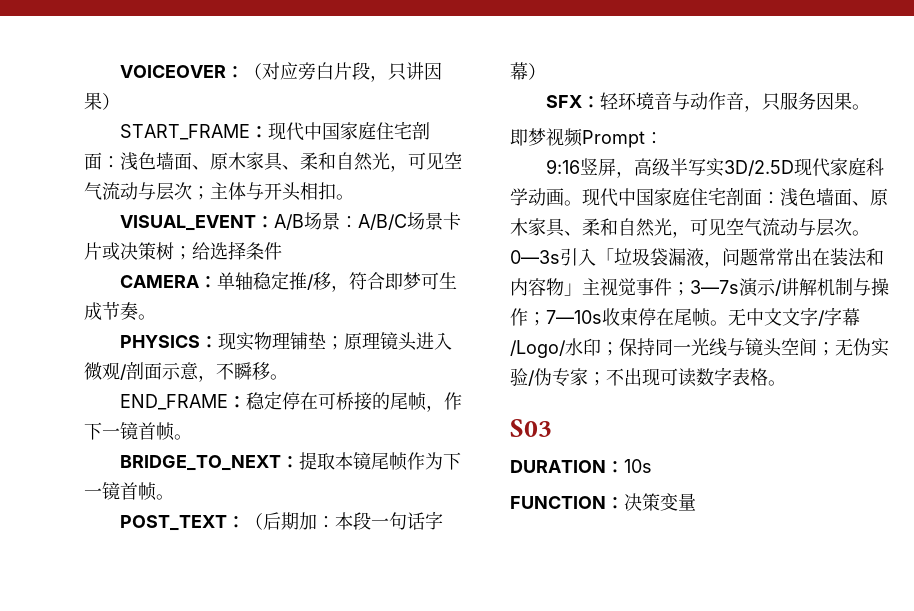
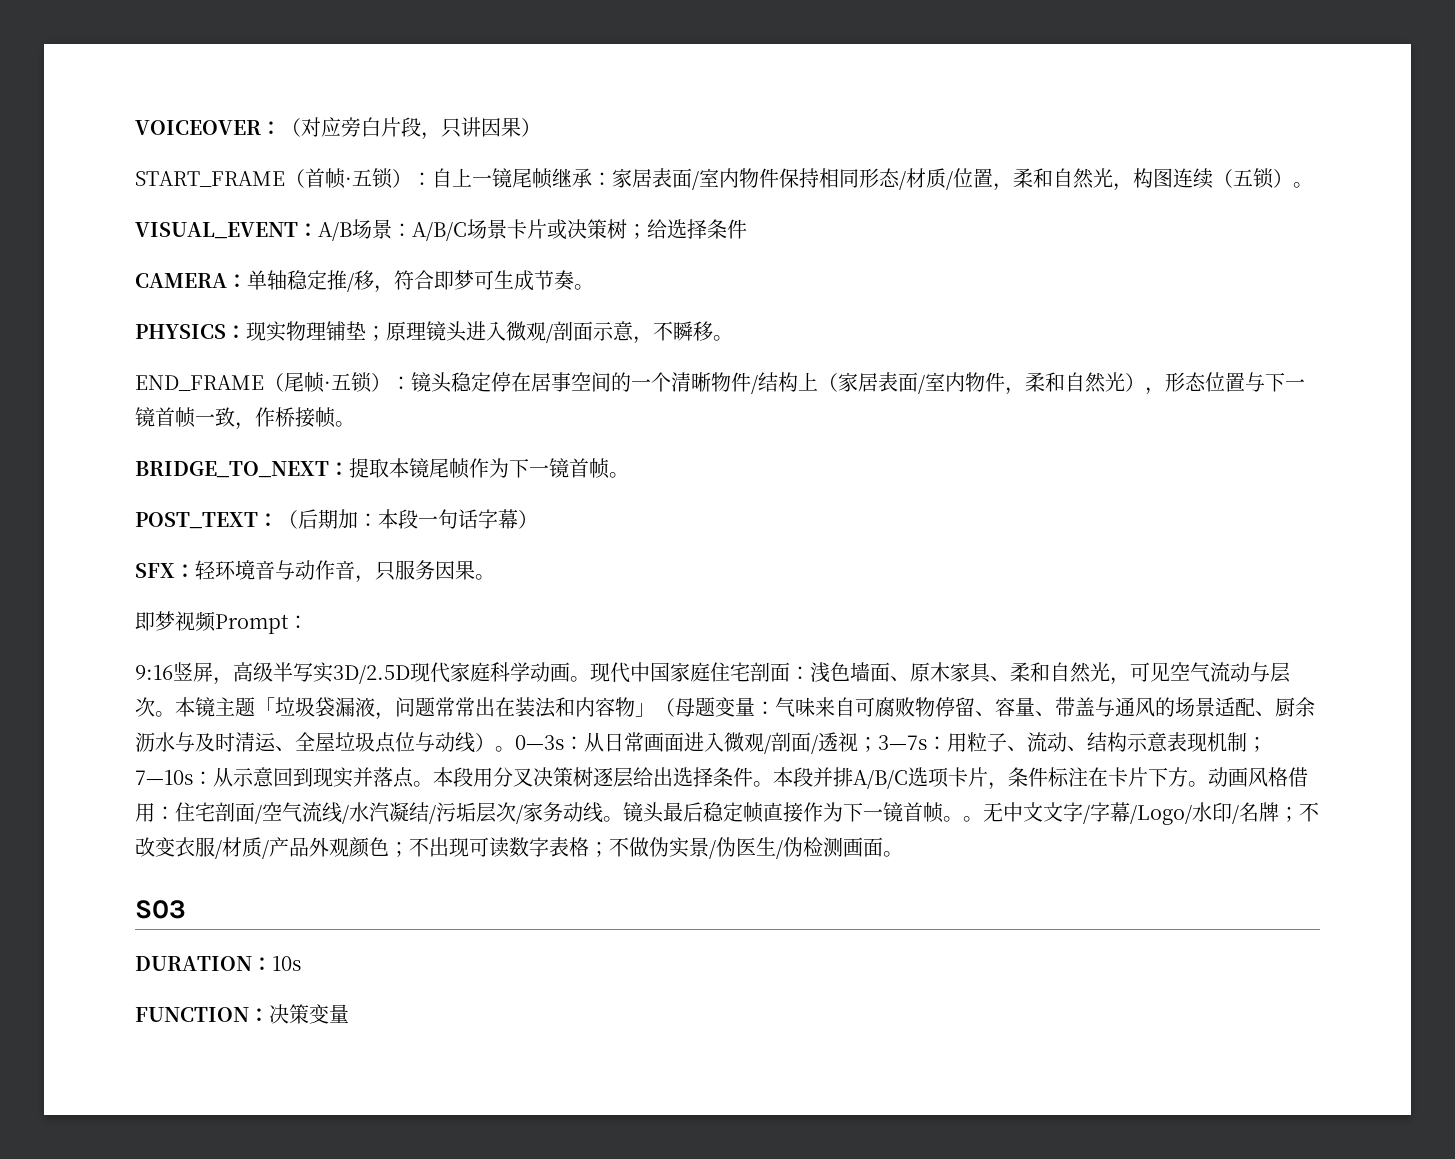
- START_FRAME：现代中国家庭住宅剖面：浅色墙面、原木家具、柔和自然光，可见空气流动与层次；主体与开头相扣。
+ START_FRAME（首帧·五锁）：自上一镜尾帧继承：家居表面/室内物件保持相同形态/材质/位置，柔和自然光，构图连续（五锁）。
- END_FRAME：稳定停在可桥接的尾帧，作下一镜首帧。
+ END_FRAME（尾帧·五锁）：镜头稳定停在居事空间的一个清晰物件/结构上（家居表面/室内物件，柔和自然光），形态位置与下一镜首帧一致，作桥接帧。
- 0—3s引入「垃圾袋漏液，问题常常出在装法和内容物」主视觉事件；3—7s演示/讲解机制与操作；7—10s收束停在尾帧。
+ 本镜主题「垃圾袋漏液，问题常常出在装法和内容物」（母题变量：气味来自可腐败物停留、容量、带盖与通风的场景适配、厨余沥水与及时清运、全屋垃圾点位与动线）。0—3s：从日常画面进入微观/剖面/透视；3—7s：用粒子、流动、结构示意表现机制；7—10s：从示意回到现实并落点。本段用分叉决策树逐层给出选择条件。本段并排A/B/C选项卡片，条件标注在卡片下方。动画风格借用：住宅剖面/空气流线/水汽凝结/污垢层次/家务动线。镜头最后稳定帧直接作为下一镜首帧。。
- 无中文文字/字幕/Logo/水印；保持同一光线与镜头空间；无伪实验/伪专家；不出现可读数字表格。
+ 无中文文字/字幕/Logo/水印/名牌；不改变衣服/材质/产品外观颜色；不出现可读数字表格；不做伪实景/伪医生/伪检测画面。

